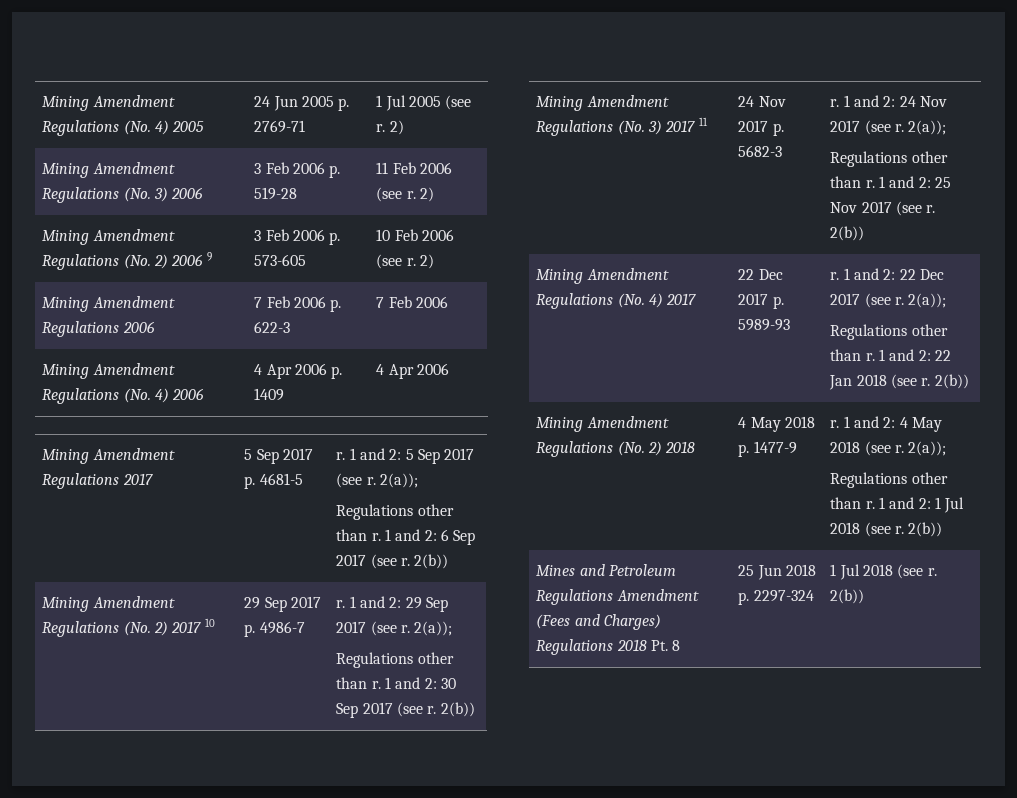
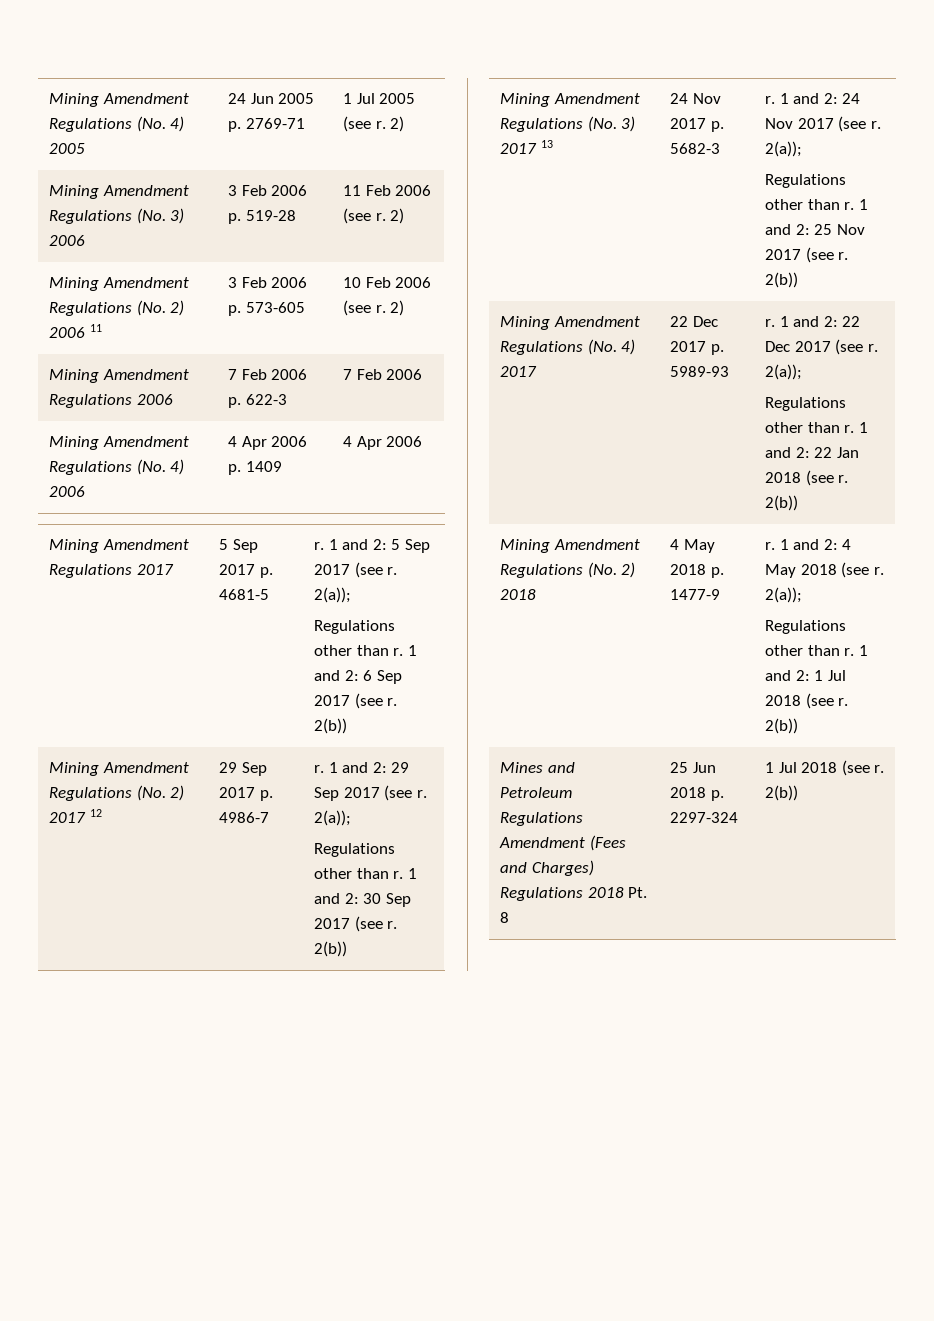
- Mining Amendment Regulations (No. 2) 2006 9 | 3 Feb 2006 p. 573-605 | 10 Feb 2006 (see r. 2)
+ Mining Amendment Regulations (No. 2) 2006 11 | 3 Feb 2006 p. 573-605 | 10 Feb 2006 (see r. 2)
- Mining Amendment Regulations (No. 2) 2017 10 | 29 Sep 2017 p. 4986-7 | r. 1 and 2: 29 Sep 2017 (see r. 2(a));
+ Mining Amendment Regulations (No. 2) 2017 12 | 29 Sep 2017 p. 4986-7 | r. 1 and 2: 29 Sep 2017 (see r. 2(a));
- Mining Amendment Regulations (No. 3) 2017 11 | 24 Nov 2017 p. 5682-3 | r. 1 and 2: 24 Nov 2017 (see r. 2(a));
+ Mining Amendment Regulations (No. 3) 2017 13 | 24 Nov 2017 p. 5682-3 | r. 1 and 2: 24 Nov 2017 (see r. 2(a));

